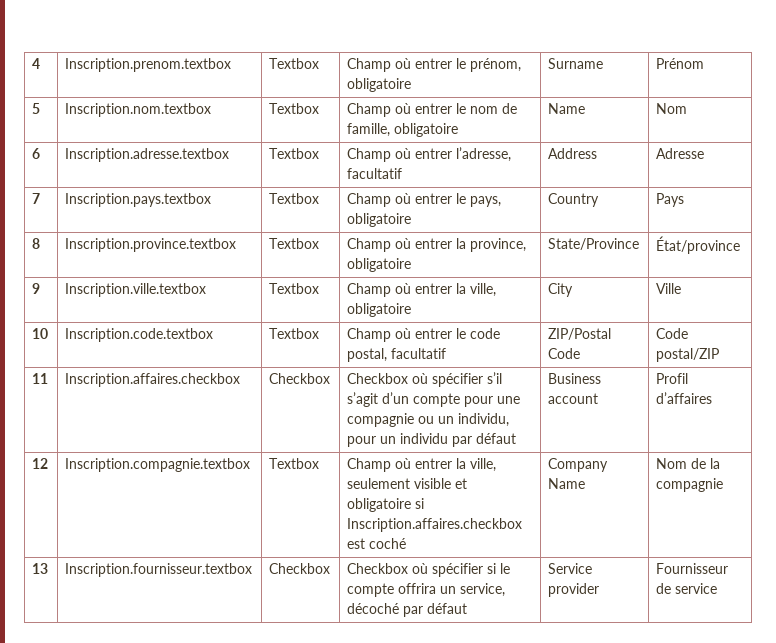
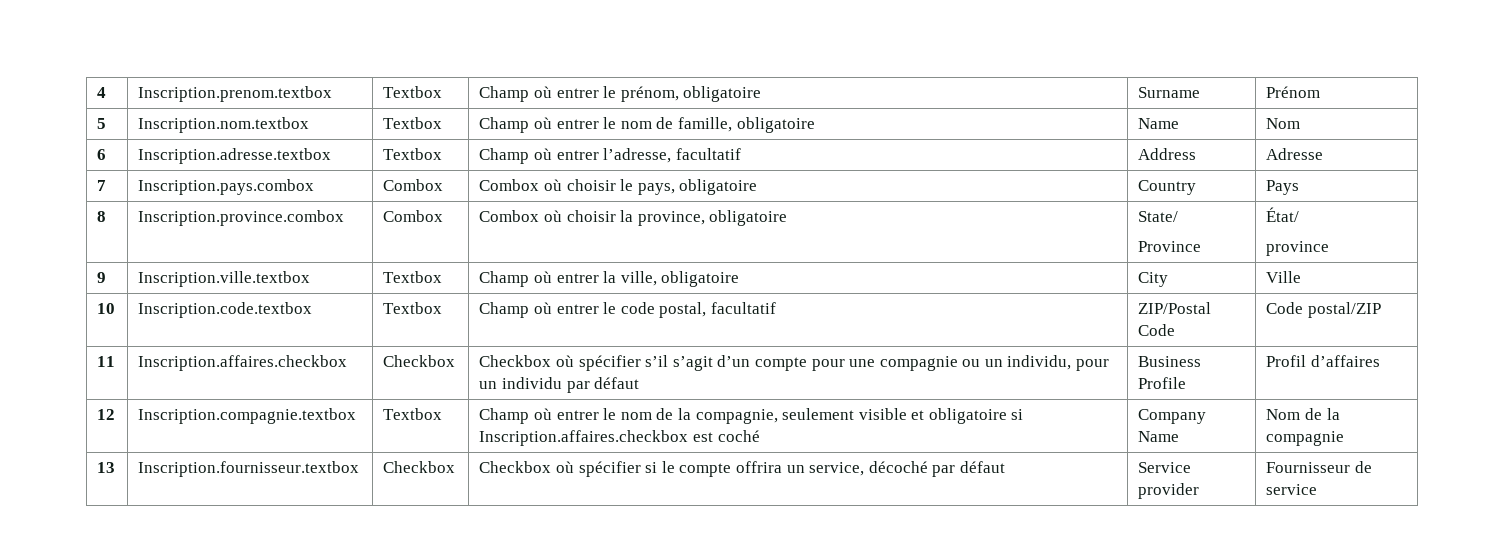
- 7 | Inscription.pays.textbox | Textbox | Champ où entrer le pays, obligatoire | Country | Pays
+ 7 | Inscription.pays.combox | Combox | Combox où choisir le pays, obligatoire | Country | Pays
- 8 | Inscription.province.textbox | Textbox | Champ où entrer la province, obligatoire | State/Province | État/province
+ 8 | Inscription.province.combox | Combox | Combox où choisir la province, obligatoire | State/
+ Province | État/
+ province
- 11 | Inscription.affaires.checkbox | Checkbox | Checkbox où spécifier s’il s’agit d’un compte pour une compagnie ou un individu, pour un individu par défaut | Business account | Profil d’affaires
+ 11 | Inscription.affaires.checkbox | Checkbox | Checkbox où spécifier s’il s’agit d’un compte pour une compagnie ou un individu, pour un individu par défaut | Business Profile | Profil d’affaires
- 12 | Inscription.compagnie.textbox | Textbox | Champ où entrer la ville, seulement visible et obligatoire si Inscription.affaires.checkbox est coché | Company Name | Nom de la compagnie
+ 12 | Inscription.compagnie.textbox | Textbox | Champ où entrer le nom de la compagnie, seulement visible et obligatoire si Inscription.affaires.checkbox est coché | Company Name | Nom de la compagnie

